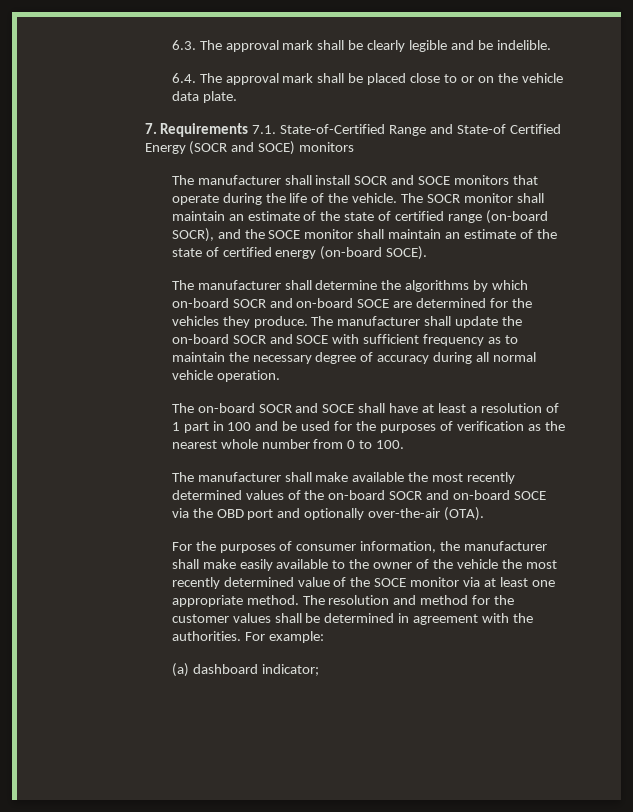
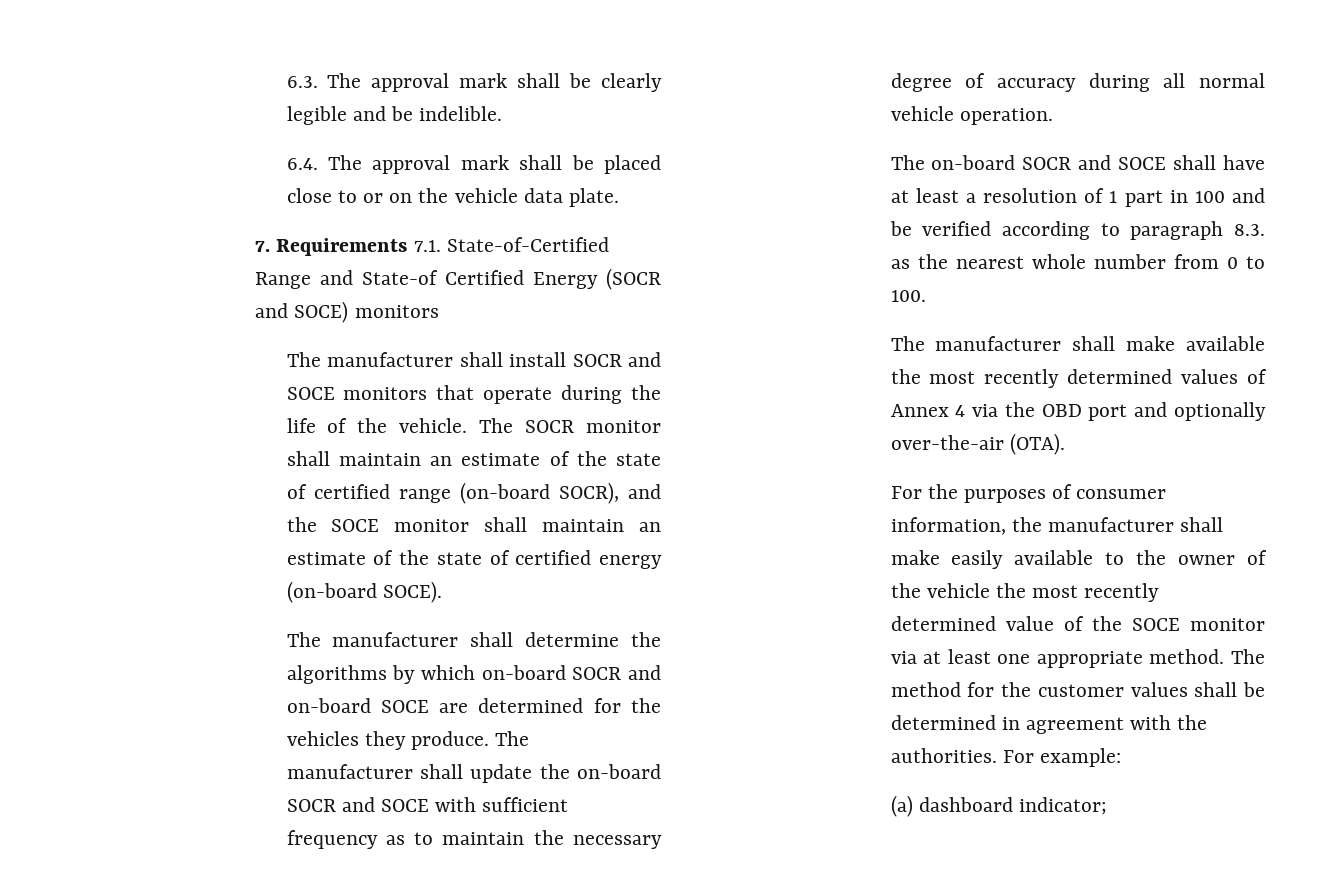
- The on-board SOCR and SOCE shall have at least a resolution of 1 part in 100 and be used for the purposes of verification as the nearest whole number from 0 to 100.
+ The on-board SOCR and SOCE shall have at least a resolution of 1 part in 100 and be verified according to paragraph 8.3. as the nearest whole number from 0 to 100.
- The manufacturer shall make available the most recently determined values of the on-board SOCR and on-board SOCE via the OBD port and optionally over-the-air (OTA).
+ The manufacturer shall make available the most recently determined values of Annex 4 via the OBD port and optionally over-the-air (OTA).
- The resolution and method for the customer values shall be determined in agreement with the authorities.
+ The method for the customer values shall be determined in agreement with the authorities.

